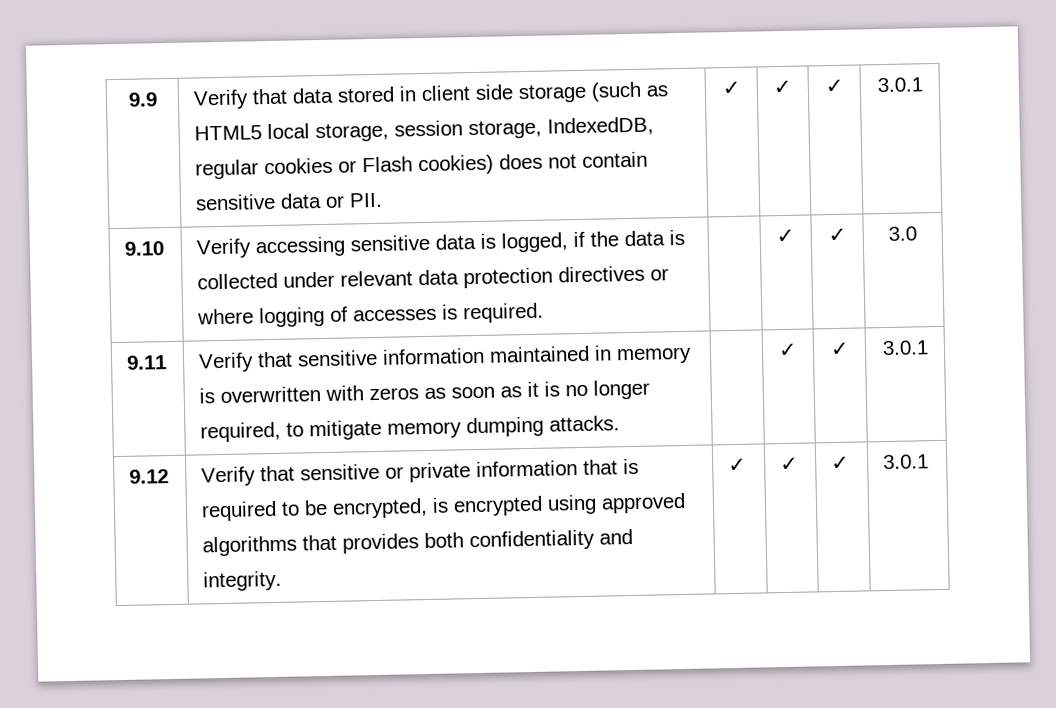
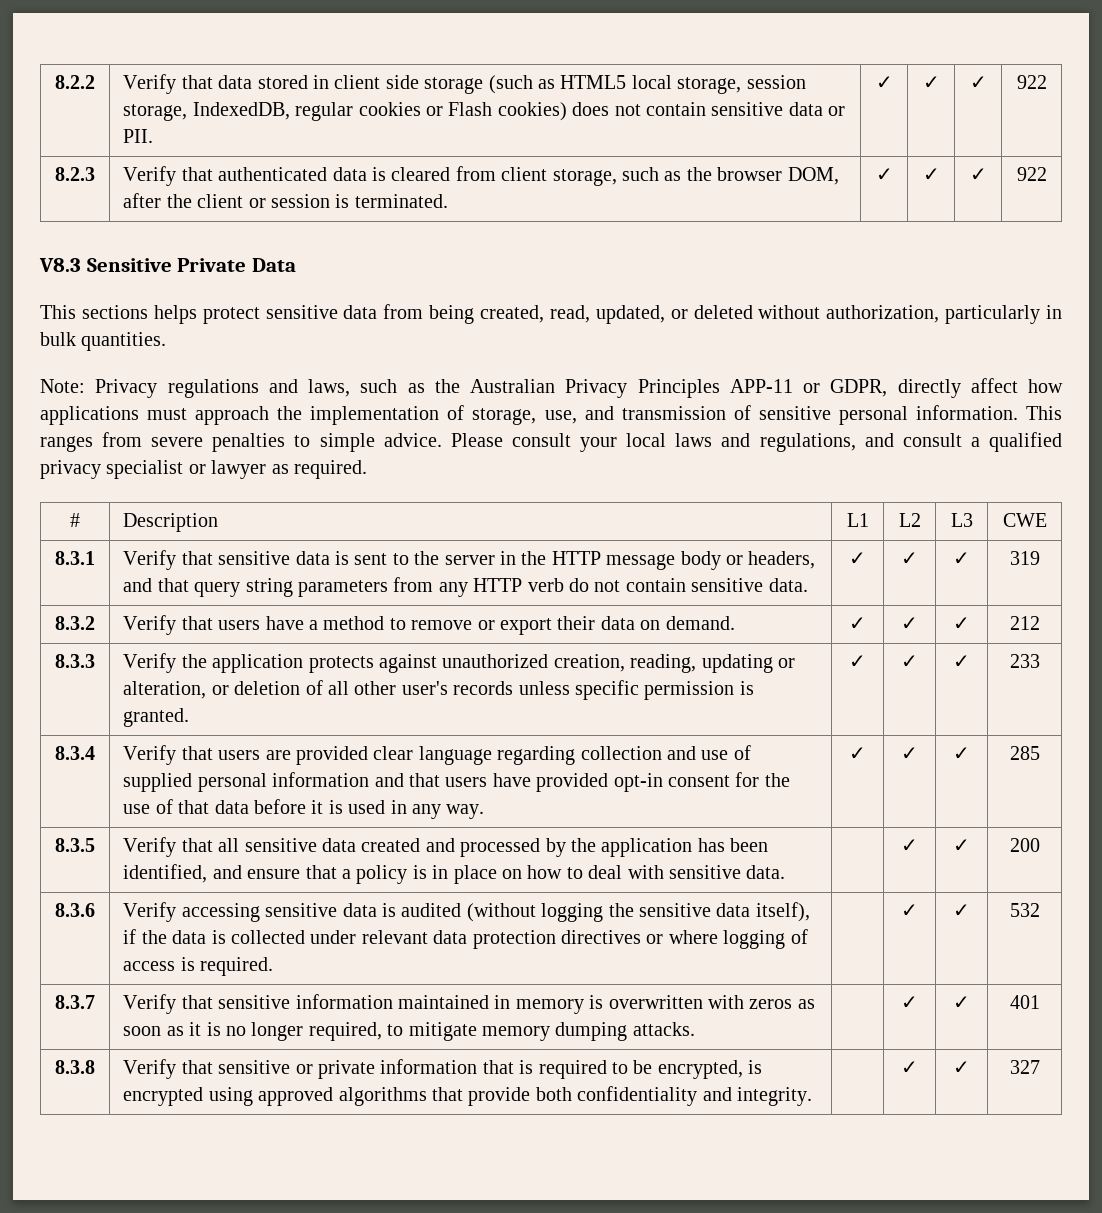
- 9.9 | Verify that data stored in client side storage (such as HTML5 local storage, session storage, IndexedDB, regular cookies or Flash cookies) does not contain sensitive data or PII. | ✓ | ✓ | ✓ | 3.0.1
- 9.10 | Verify accessing sensitive data is logged, if the data is collected under relevant data protection directives or where logging of accesses is required. | | ✓ | ✓ | 3.0
- 9.11 | Verify that sensitive information maintained in memory is overwritten with zeros as soon as it is no longer required, to mitigate memory dumping attacks. | | ✓ | ✓ | 3.0.1
- 9.12 | Verify that sensitive or private information that is required to be encrypted, is encrypted using approved algorithms that provides both confidentiality and integrity. | ✓ | ✓ | ✓ | 3.0.1
+ 8.2.2 | Verify that data stored in client side storage (such as HTML5 local storage, session storage, IndexedDB, regular cookies or Flash cookies) does not contain sensitive data or PII. | ✓ | ✓ | ✓ | 922
+ 8.2.3 | Verify that authenticated data is cleared from client storage, such as the browser DOM, after the client or session is terminated. | ✓ | ✓ | ✓ | 922
+ V8.3 Sensitive Private Data
+ This sections helps protect sensitive data from being created, read, updated, or deleted without authorization, particularly in bulk quantities.
+ Note: Privacy regulations and laws, such as the Australian Privacy Principles APP-11 or GDPR, directly affect how applications must approach the implementation of storage, use, and transmission of sensitive personal information. This ranges from severe penalties to simple advice. Please consult your local laws and regulations, and consult a qualified privacy specialist or lawyer as required.
+ # | Description | L1 | L2 | L3 | CWE
+ 8.3.1 | Verify that sensitive data is sent to the server in the HTTP message body or headers, and that query string parameters from any HTTP verb do not contain sensitive data. | ✓ | ✓ | ✓ | 319
+ 8.3.2 | Verify that users have a method to remove or export their data on demand. | ✓ | ✓ | ✓ | 212
+ 8.3.3 | Verify the application protects against unauthorized creation, reading, updating or alteration, or deletion of all other user's records unless specific permission is granted. | ✓ | ✓ | ✓ | 233
+ 8.3.4 | Verify that users are provided clear language regarding collection and use of supplied personal information and that users have provided opt-in consent for the use of that data before it is used in any way. | ✓ | ✓ | ✓ | 285
+ 8.3.5 | Verify that all sensitive data created and processed by the application has been identified, and ensure that a policy is in place on how to deal with sensitive data. | | ✓ | ✓ | 200
+ 8.3.6 | Verify accessing sensitive data is audited (without logging the sensitive data itself), if the data is collected under relevant data protection directives or where logging of access is required. | | ✓ | ✓ | 532
+ 8.3.7 | Verify that sensitive information maintained in memory is overwritten with zeros as soon as it is no longer required, to mitigate memory dumping attacks. | | ✓ | ✓ | 401
+ 8.3.8 | Verify that sensitive or private information that is required to be encrypted, is encrypted using approved algorithms that provide both confidentiality and integrity. | | ✓ | ✓ | 327

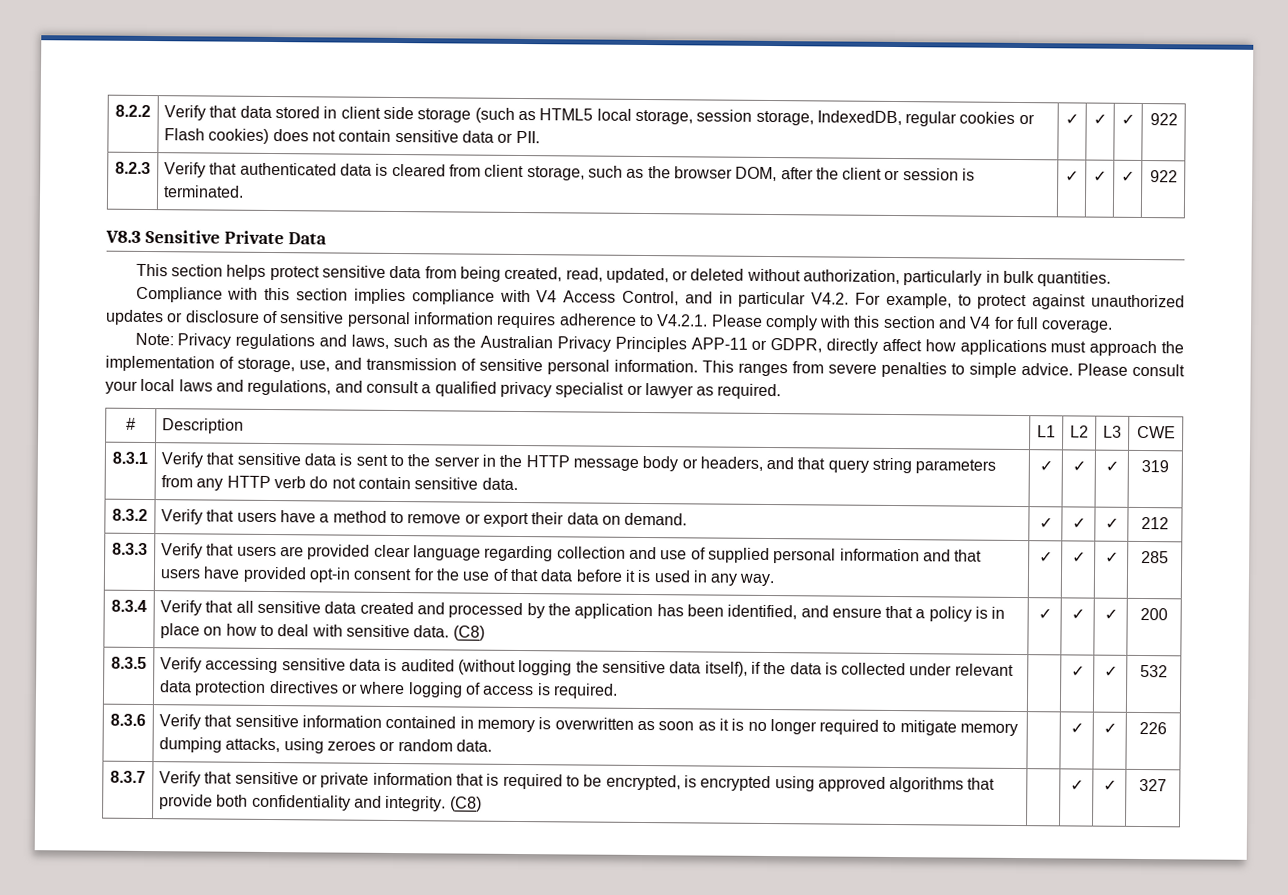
- This sections helps protect sensitive data from being created, read, updated, or deleted without authorization, particularly in bulk quantities.
+ This section helps protect sensitive data from being created, read, updated, or deleted without authorization, particularly in bulk quantities.
+ Compliance with this section implies compliance with V4 Access Control, and in particular V4.2. For example, to protect against unauthorized updates or disclosure of sensitive personal information requires adherence to V4.2.1. Please comply with this section and V4 for full coverage.
- 8.3.3 | Verify the application protects against unauthorized creation, reading, updating or alteration, or deletion of all other user's records unless specific permission is granted. | ✓ | ✓ | ✓ | 233
- 8.3.4 | Verify that users are provided clear language regarding collection and use of supplied personal information and that users have provided opt-in consent for the use of that data before it is used in any way. | ✓ | ✓ | ✓ | 285
+ 8.3.3 | Verify that users are provided clear language regarding collection and use of supplied personal information and that users have provided opt-in consent for the use of that data before it is used in any way. | ✓ | ✓ | ✓ | 285
- 8.3.5 | Verify that all sensitive data created and processed by the application has been identified, and ensure that a policy is in place on how to deal with sensitive data. | | ✓ | ✓ | 200
+ 8.3.4 | Verify that all sensitive data created and processed by the application has been identified, and ensure that a policy is in place on how to deal with sensitive data. (C8) | ✓ | ✓ | ✓ | 200
- 8.3.6 | Verify accessing sensitive data is audited (without logging the sensitive data itself), if the data is collected under relevant data protection directives or where logging of access is required. | | ✓ | ✓ | 532
+ 8.3.5 | Verify accessing sensitive data is audited (without logging the sensitive data itself), if the data is collected under relevant data protection directives or where logging of access is required. | | ✓ | ✓ | 532
- 8.3.7 | Verify that sensitive information maintained in memory is overwritten with zeros as soon as it is no longer required, to mitigate memory dumping attacks. | | ✓ | ✓ | 401
- 8.3.8 | Verify that sensitive or private information that is required to be encrypted, is encrypted using approved algorithms that provide both confidentiality and integrity. | | ✓ | ✓ | 327
+ 8.3.6 | Verify that sensitive information contained in memory is overwritten as soon as it is no longer required to mitigate memory dumping attacks, using zeroes or random data. | | ✓ | ✓ | 226
+ 8.3.7 | Verify that sensitive or private information that is required to be encrypted, is encrypted using approved algorithms that provide both confidentiality and integrity. (C8) | | ✓ | ✓ | 327

